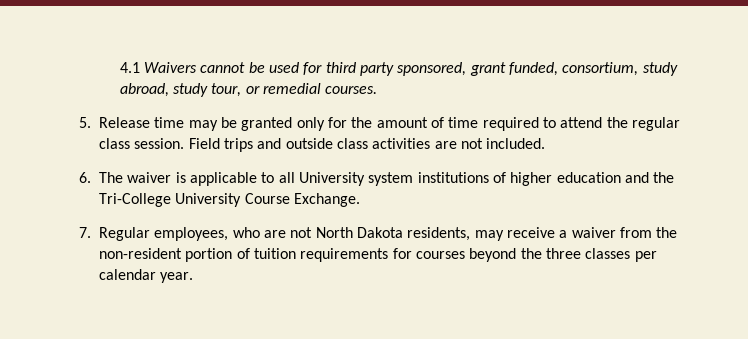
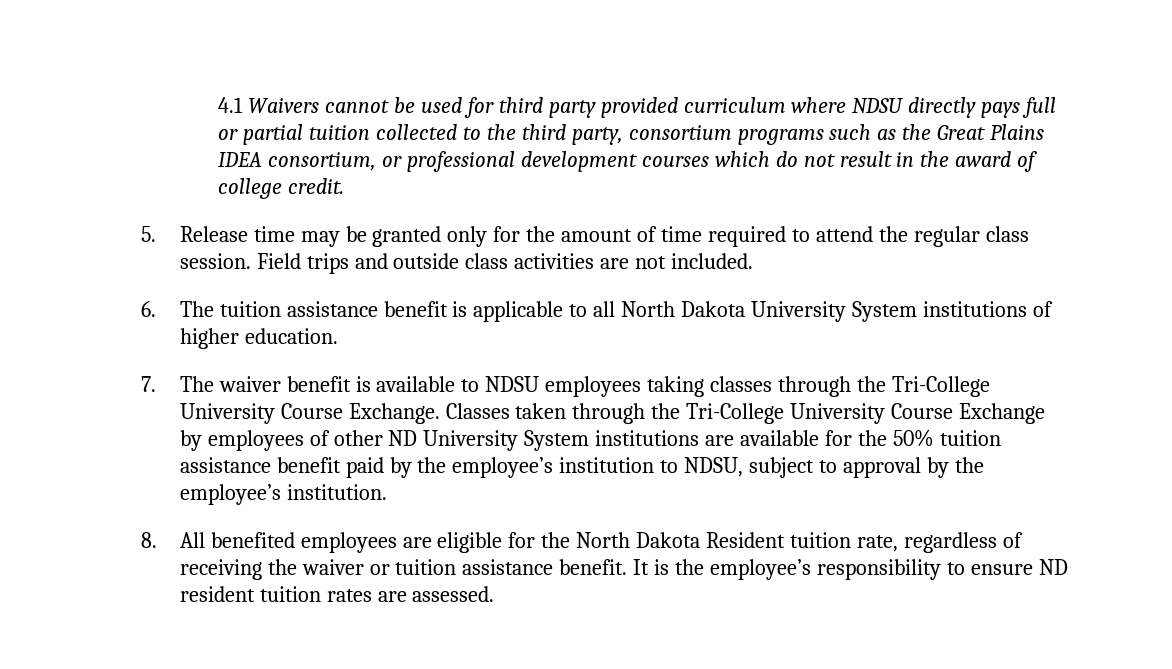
- 4.1 Waivers cannot be used for third party sponsored, grant funded, consortium, study abroad, study tour, or remedial courses.
+ 4.1 Waivers cannot be used for third party provided curriculum where NDSU directly pays full or partial tuition collected to the third party, consortium programs such as the Great Plains IDEA consortium, or professional development courses which do not result in the award of college credit.
- 6. The waiver is applicable to all University system institutions of higher education and the Tri-College University Course Exchange.
- 7. Regular employees, who are not North Dakota residents, may receive a waiver from the non-resident portion of tuition requirements for courses beyond the three classes per calendar year.
+ 6. The tuition assistance benefit is applicable to all North Dakota University System institutions of higher education.
+ 7. The waiver benefit is available to NDSU employees taking classes through the Tri-College University Course Exchange. Classes taken through the Tri-College University Course Exchange by employees of other ND University System institutions are available for the 50% tuition assistance benefit paid by the employee’s institution to NDSU, subject to approval by the employee’s institution.
+ 8. All benefited employees are eligible for the North Dakota Resident tuition rate, regardless of receiving the waiver or tuition assistance benefit. It is the employee’s responsibility to ensure ND resident tuition rates are assessed.

